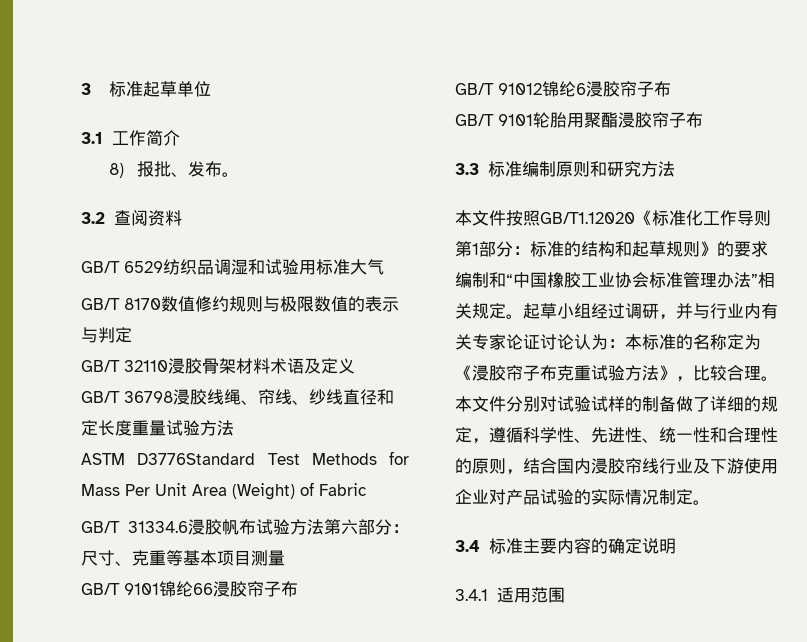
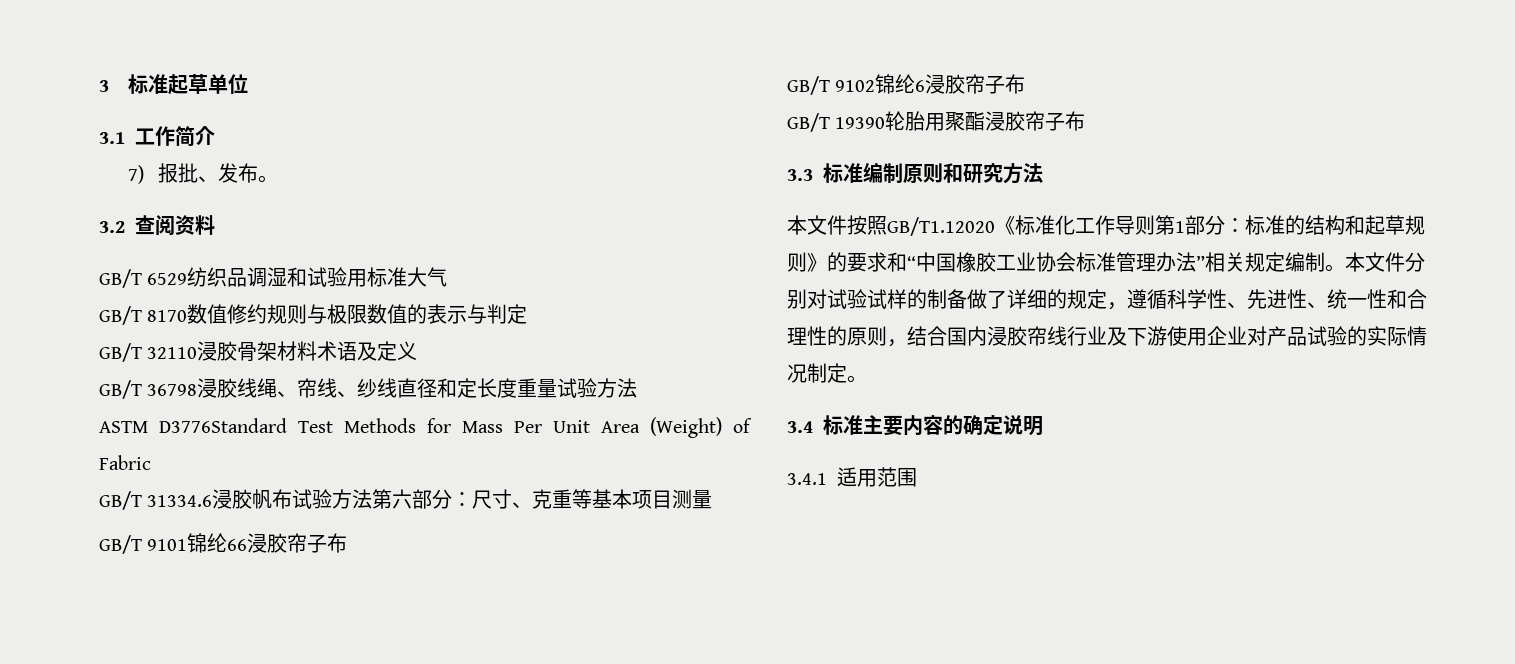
- 8)报批、发布。
+ 7)报批、发布。
- GB/T 91012锦纶6浸胶帘子布
+ GB/T 9102锦纶6浸胶帘子布
- GB/T 9101轮胎用聚酯浸胶帘子布
+ GB/T 19390轮胎用聚酯浸胶帘子布
- 本文件按照GB/T1.12020《标准化工作导则第1部分：标准的结构和起草规则》的要求编制和“中国橡胶工业协会标准管理办法”相关规定。起草小组经过调研，并与行业内有关专家论证讨论认为：本标准的名称定为《浸胶帘子布克重试验方法》，比较合理。
+ 本文件按照GB/T1.12020《标准化工作导则第1部分：标准的结构和起草规则》的要求和“中国橡胶工业协会标准管理办法”相关规定编制。

